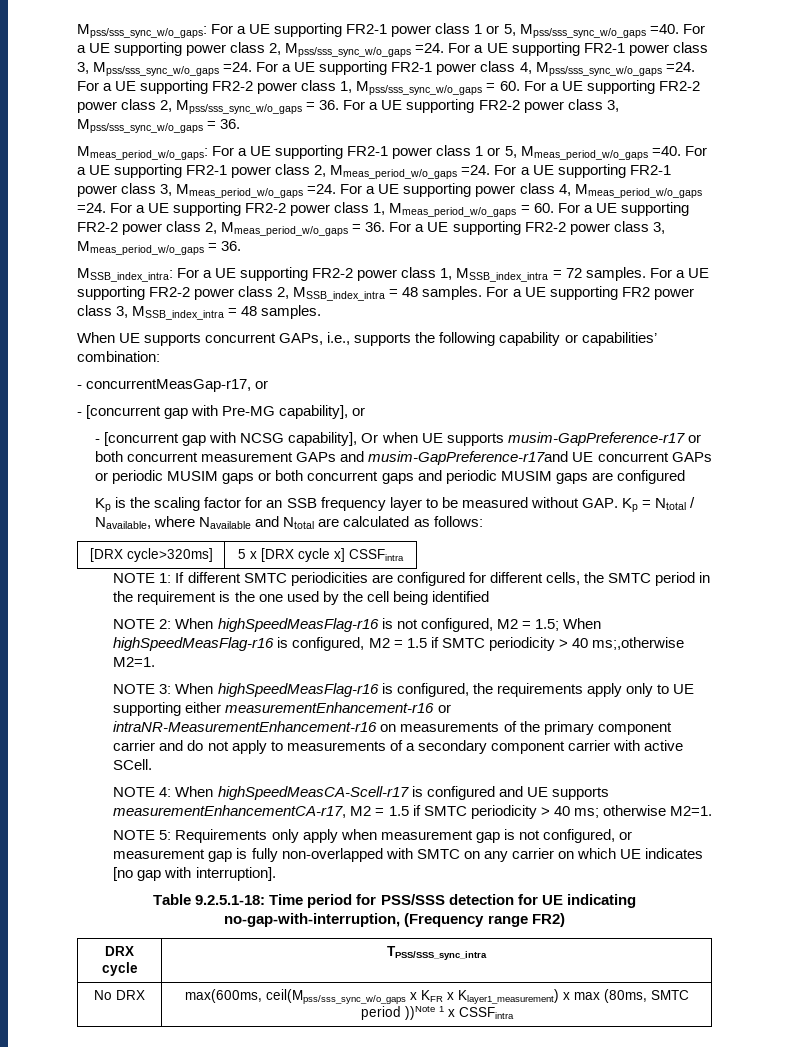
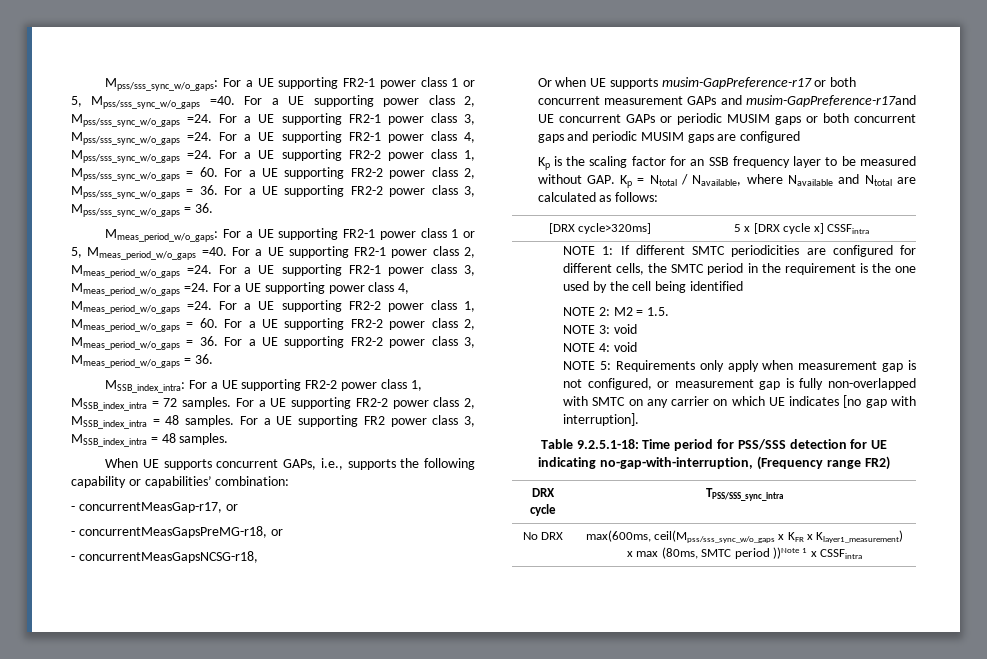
- - [concurrent gap with Pre-MG capability], or
- - [concurrent gap with NCSG capability], Or when UE supports musim-GapPreference-r17 or both concurrent measurement GAPs and musim-GapPreference-r17and UE concurrent GAPs or periodic MUSIM gaps or both concurrent gaps and periodic MUSIM gaps are configured
+ - concurrentMeasGapsPreMG-r18, or
+ - concurrentMeasGapsNCSG-r18,
+ Or when UE supports musim-GapPreference-r17 or both concurrent measurement GAPs and musim-GapPreference-r17and UE concurrent GAPs or periodic MUSIM gaps or both concurrent gaps and periodic MUSIM gaps are configured
- NOTE 2: When highSpeedMeasFlag-r16 is not configured, M2 = 1.5; When highSpeedMeasFlag-r16 is configured, M2 = 1.5 if SMTC periodicity > 40 ms;,otherwise M2=1.
- NOTE 3: When highSpeedMeasFlag-r16 is configured, the requirements apply only to UE supporting either measurementEnhancement-r16 or intraNR-MeasurementEnhancement-r16 on measurements of the primary component carrier and do not apply to measurements of a secondary component carrier with active SCell.
- NOTE 4: When highSpeedMeasCA-Scell-r17 is configured and UE supports measurementEnhancementCA-r17, M2 = 1.5 if SMTC periodicity > 40 ms; otherwise M2=1.
+ NOTE 2: M2 = 1.5.
+ NOTE 3: void
+ NOTE 4: void

